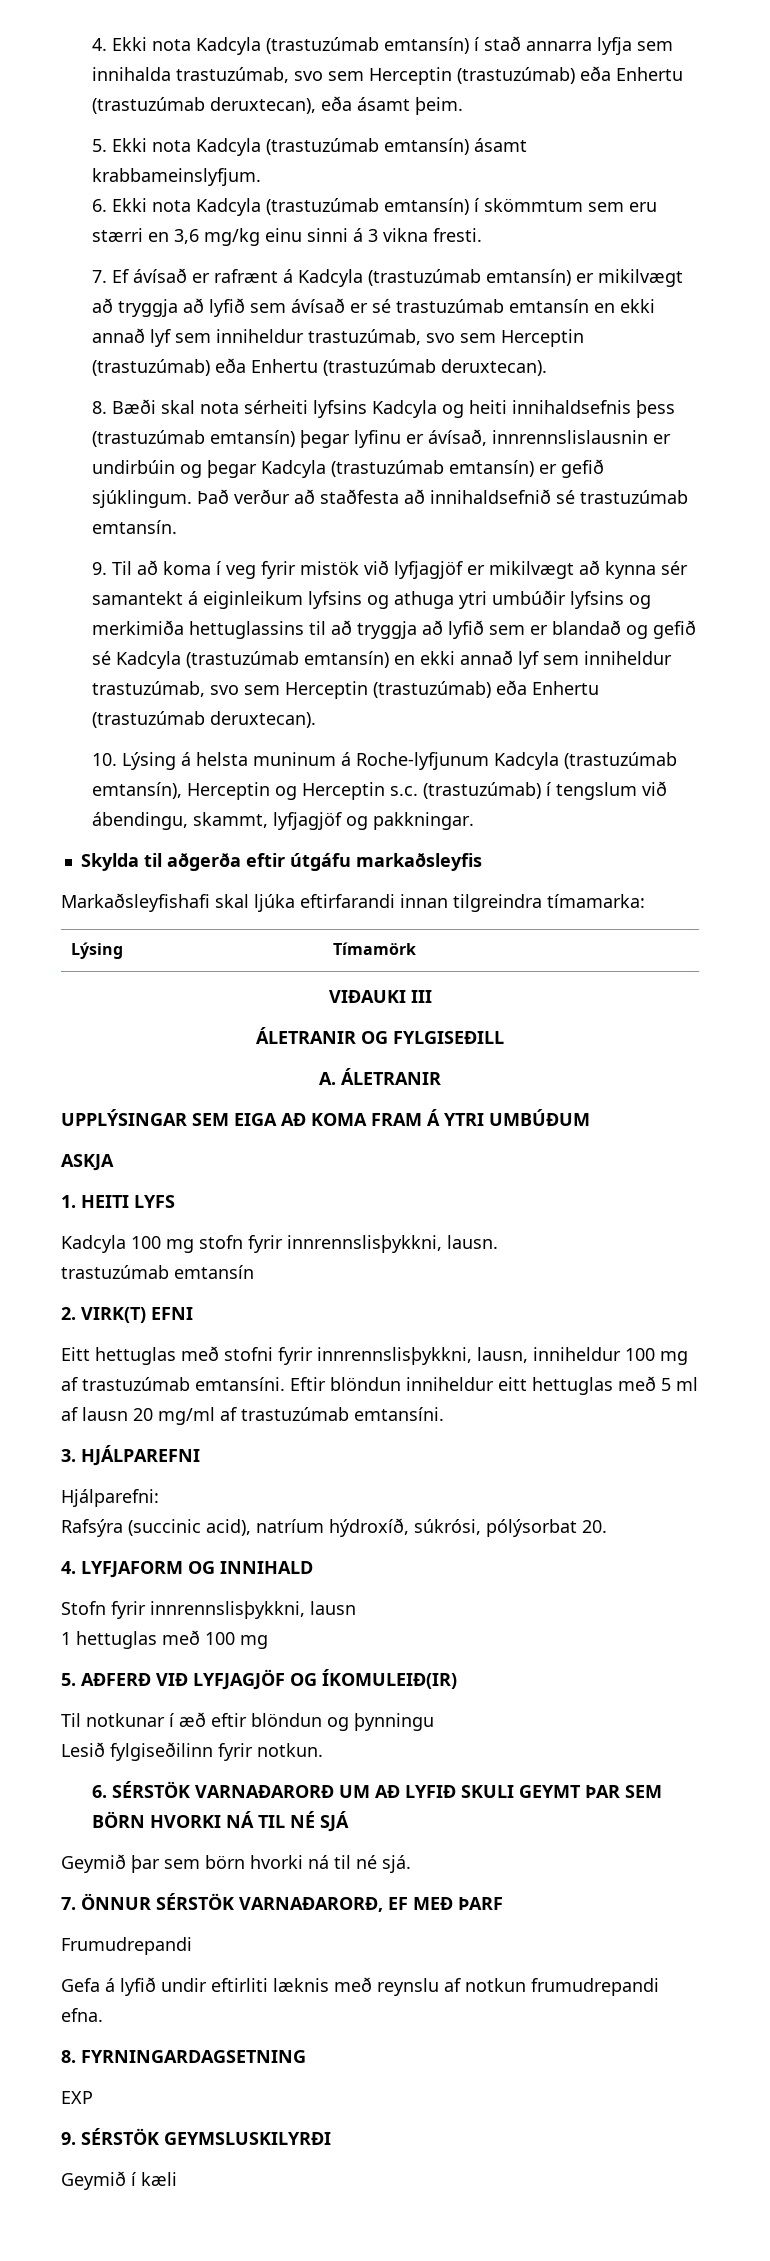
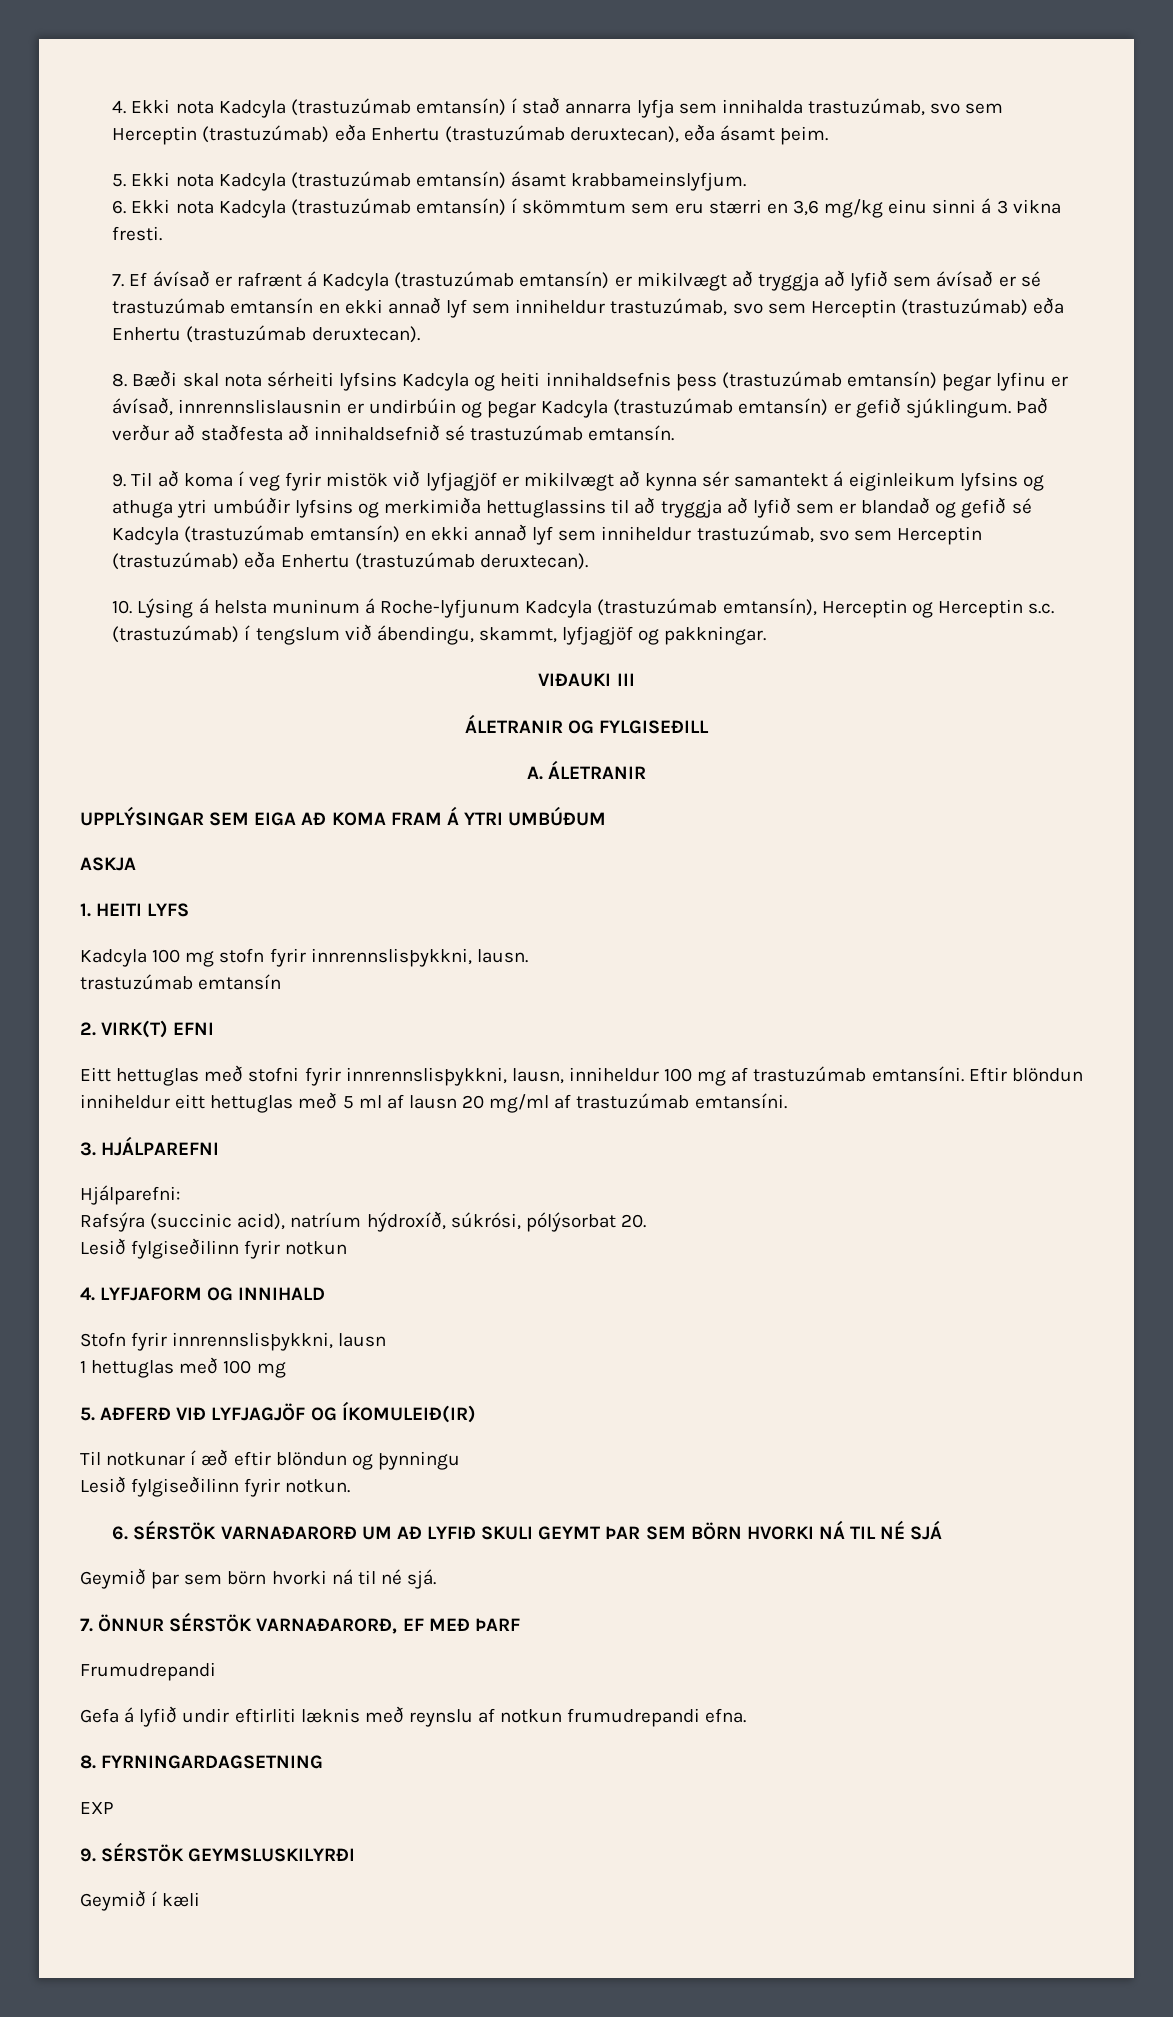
- Skylda til aðgerða eftir útgáfu markaðsleyfis
- Markaðsleyfishafi skal ljúka eftirfarandi innan tilgreindra tímamarka:
- Lýsing | Tímamörk
+ Lesið fylgiseðilinn fyrir notkun

